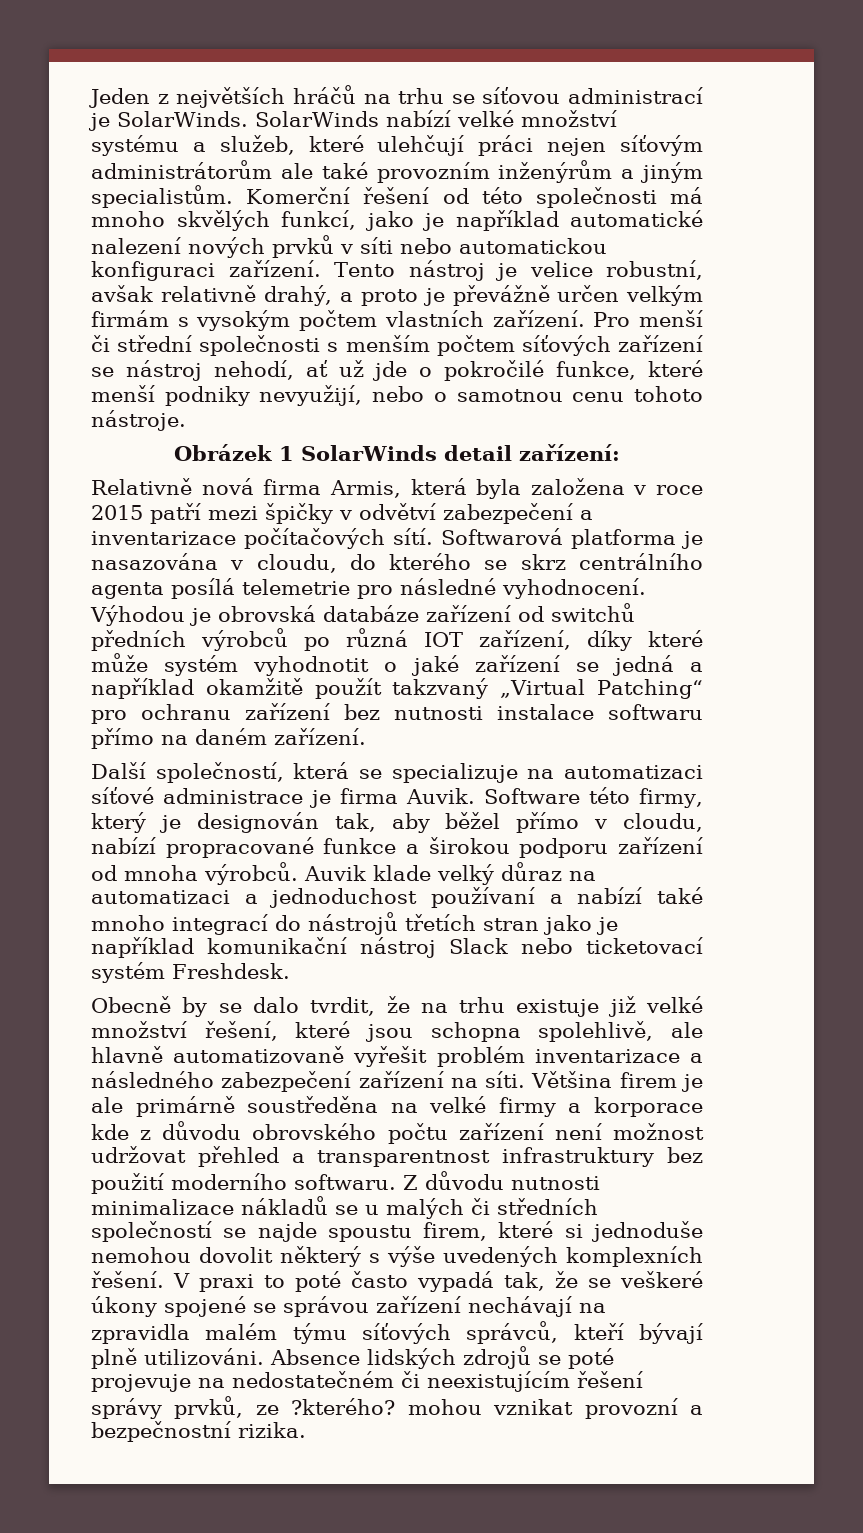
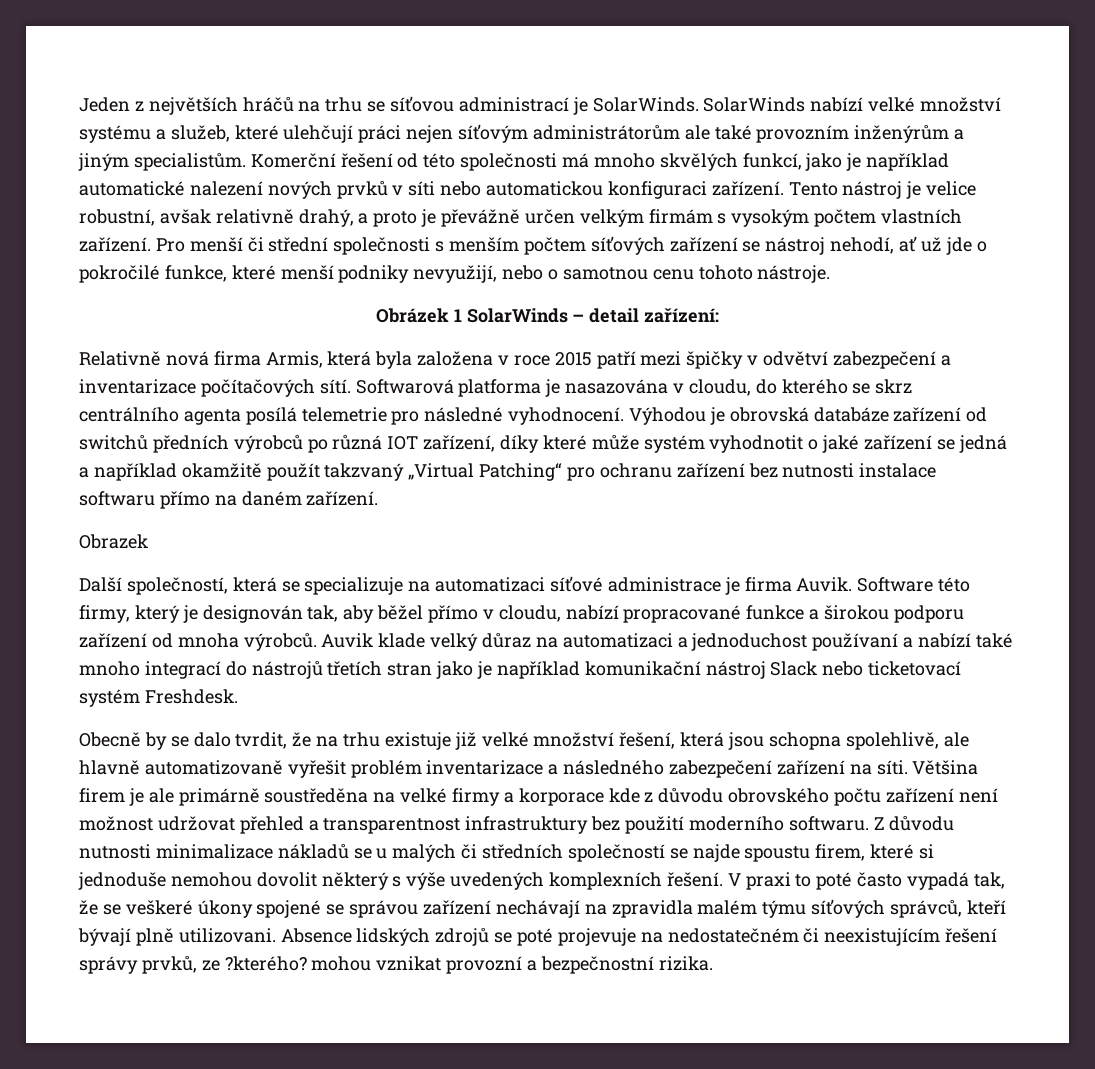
- Obrázek 1 SolarWinds detail zařízení:
+ Obrázek 1 SolarWinds – detail zařízení:
+ Obrazek
- Obecně by se dalo tvrdit, že na trhu existuje již velké množství řešení, které jsou schopna spolehlivě, ale hlavně automatizovaně vyřešit problém inventarizace a následného zabezpečení zařízení na síti.
+ Obecně by se dalo tvrdit, že na trhu existuje již velké množství řešení, která jsou schopna spolehlivě, ale hlavně automatizovaně vyřešit problém inventarizace a následného zabezpečení zařízení na síti.
- V praxi to poté často vypadá tak, že se veškeré úkony spojené se správou zařízení nechávají na zpravidla malém týmu síťových správců, kteří bývají plně utilizováni.
+ V praxi to poté často vypadá tak, že se veškeré úkony spojené se správou zařízení nechávají na zpravidla malém týmu síťových správců, kteří bývají plně utilizovani.

